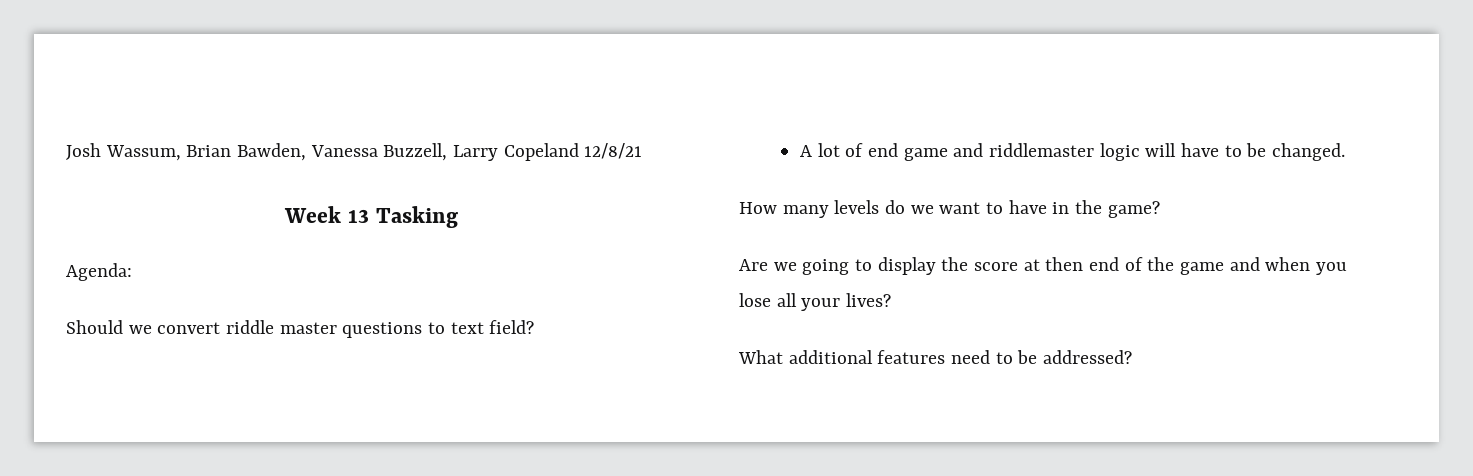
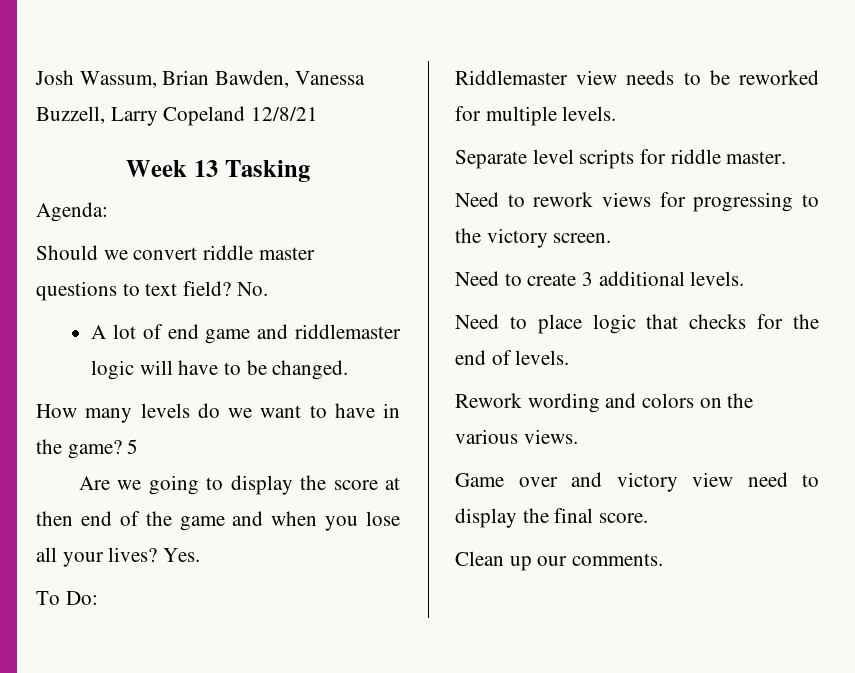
+ No.
+ 5
- Are we going to display the score at then end of the game and when you lose all your lives?
- What additional features need to be addressed?
+ Are we going to display the score at then end of the game and when you lose all your lives? Yes.
+ To Do:
+ Riddlemaster view needs to be reworked for multiple levels.
+ Separate level scripts for riddle master.
+ Need to rework views for progressing to the victory screen.
+ Need to create 3 additional levels.
+ Need to place logic that checks for the end of levels.
+ Rework wording and colors on the various views.
+ Game over and victory view need to display the final score.
+ Clean up our comments.

